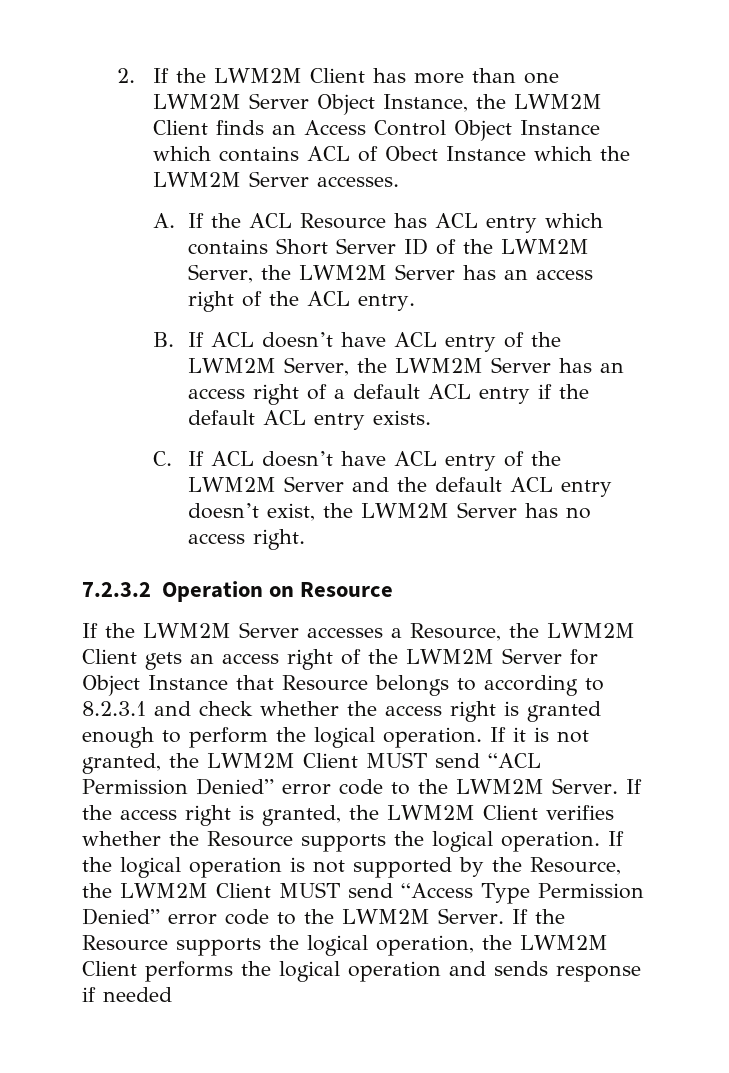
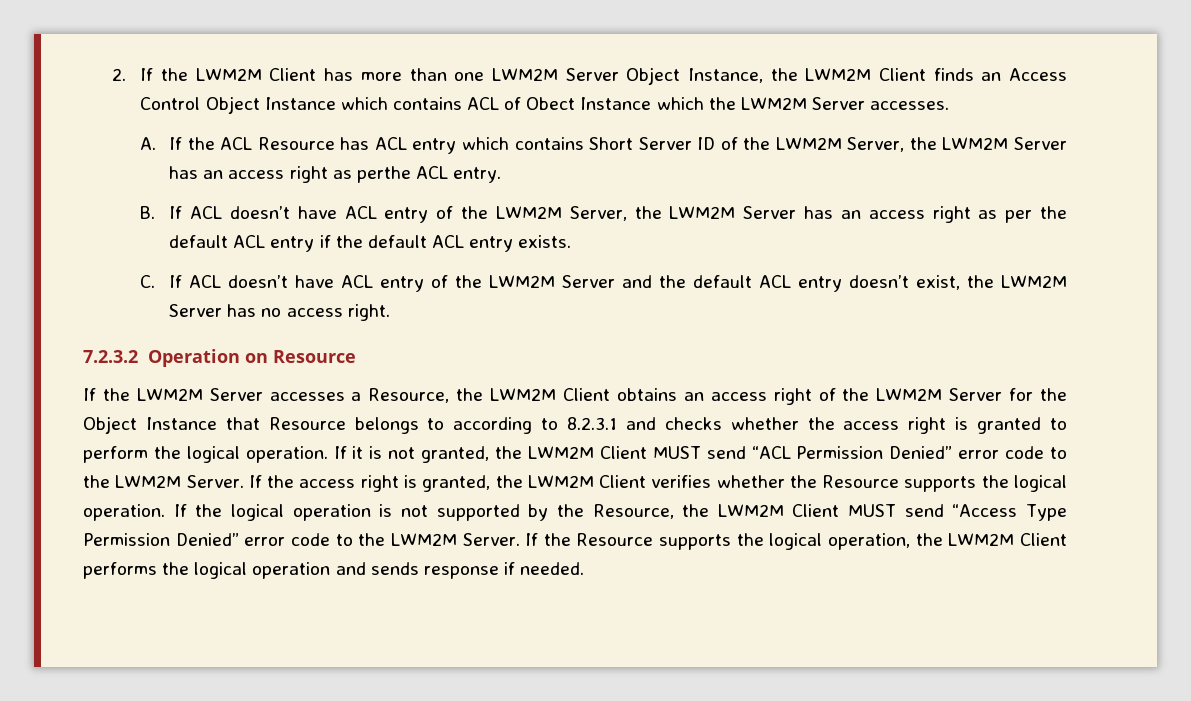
- A. If the ACL Resource has ACL entry which contains Short Server ID of the LWM2M Server, the LWM2M Server has an access right of the ACL entry.
+ A. If the ACL Resource has ACL entry which contains Short Server ID of the LWM2M Server, the LWM2M Server has an access right as perthe ACL entry.
- B. If ACL doesn’t have ACL entry of the LWM2M Server, the LWM2M Server has an access right of a default ACL entry if the default ACL entry exists.
+ B. If ACL doesn’t have ACL entry of the LWM2M Server, the LWM2M Server has an access right as per the default ACL entry if the default ACL entry exists.
- If the LWM2M Server accesses a Resource, the LWM2M Client gets an access right of the LWM2M Server for Object Instance that Resource belongs to according to 8.2.3.1 and check whether the access right is granted enough to perform the logical operation.
+ If the LWM2M Server accesses a Resource, the LWM2M Client obtains an access right of the LWM2M Server for the Object Instance that Resource belongs to according to 8.2.3.1 and checks whether the access right is granted to perform the logical operation.
- If the Resource supports the logical operation, the LWM2M Client performs the logical operation and sends response if needed
+ If the Resource supports the logical operation, the LWM2M Client performs the logical operation and sends response if needed.

